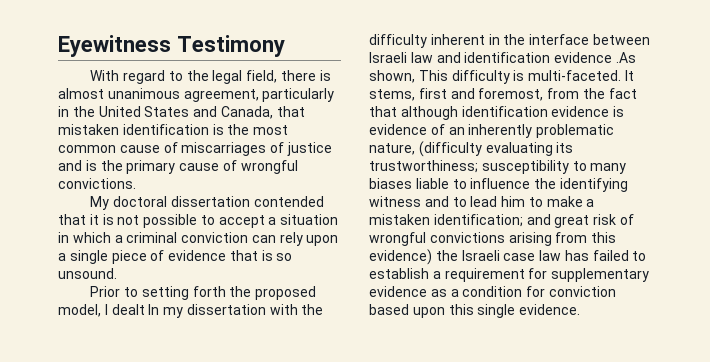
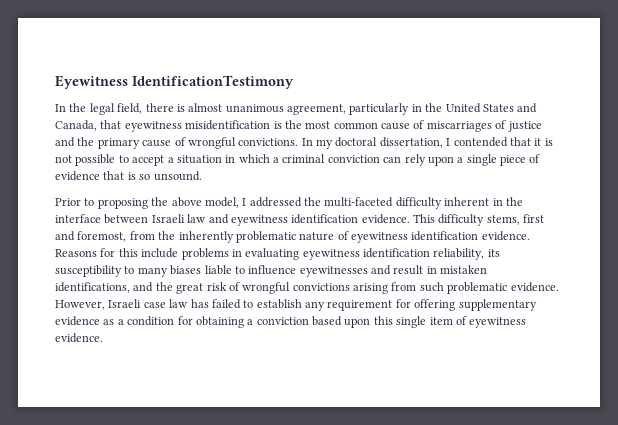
- Eyewitness Testimony
- With regard to the legal field, there is almost unanimous agreement, particularly in the United States and Canada, that mistaken identification is the most common cause of miscarriages of justice and is the primary cause of wrongful convictions.
- My doctoral dissertation contended that it is not possible to accept a situation in which a criminal conviction can rely upon a single piece of evidence that is so unsound.
+ Eyewitness IdentificationTestimony
+ In the legal field, there is almost unanimous agreement, particularly in the United States and Canada, that eyewitness misidentification is the most common cause of miscarriages of justice and the primary cause of wrongful convictions. In my doctoral dissertation, I contended that it is not possible to accept a situation in which a criminal conviction can rely upon a single piece of evidence that is so unsound.
- Prior to setting forth the proposed model, I dealt In my dissertation with the difficulty inherent in the interface between Israeli law and identification evidence .As shown, This difficulty is multi-faceted. It stems, first and foremost, from the fact that although identification evidence is evidence of an inherently problematic nature, (difficulty evaluating its trustworthiness; susceptibility to many biases liable to influence the identifying witness and to lead him to make a mistaken identification; and great risk of wrongful convictions arising from this evidence) the Israeli case law has failed to establish a requirement for supplementary evidence as a condition for conviction based upon this single evidence.
+ Prior to proposing the above model, I addressed the multi-faceted difficulty inherent in the interface between Israeli law and eyewitness identification evidence. This difficulty stems, first and foremost, from the inherently problematic nature of eyewitness identification evidence. Reasons for this include problems in evaluating eyewitness identification reliability, its susceptibility to many biases liable to influence eyewitnesses and result in mistaken identifications, and the great risk of wrongful convictions arising from such problematic evidence. However, Israeli case law has failed to establish any requirement for offering supplementary evidence as a condition for obtaining a conviction based upon this single item of eyewitness evidence.

